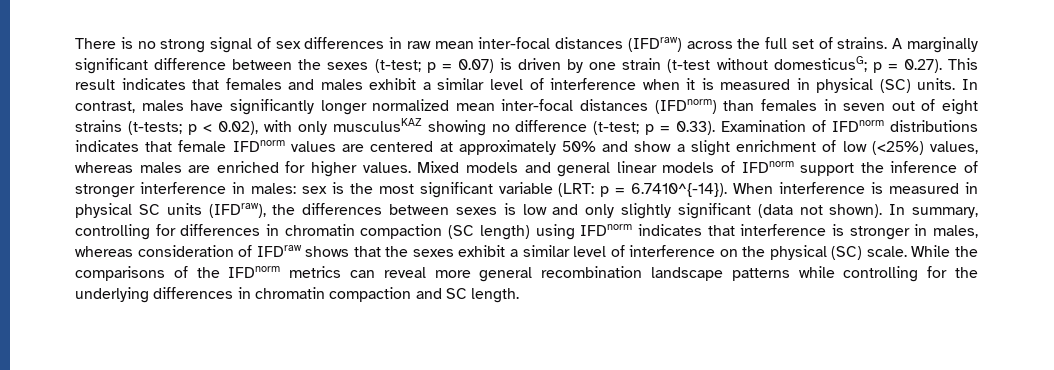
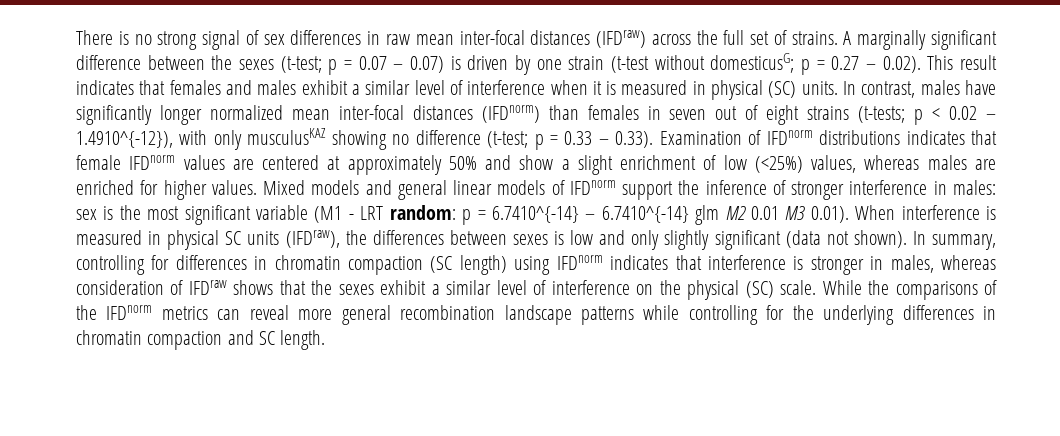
- A marginally significant difference between the sexes (t-test; p = 0.07) is driven by one strain (t-test without domesticusG; p = 0.27). This result indicates that females and males exhibit a similar level of interference when it is measured in physical (SC) units.
+ A marginally significant difference between the sexes (t-test; p = 0.07 – 0.07) is driven by one strain (t-test without domesticusG; p = 0.27 – 0.02). This result indicates that females and males exhibit a similar level of interference when it is measured in physical (SC) units.
- p < 0.02), with only musculusKAZ showing no difference (t-test;
+ p < 0.02 – 1.4910^{-12}), with only musculusKAZ showing no difference (t-test;
- p = 0.33). Examination of IFDnorm distributions indicates that female IFDnorm values are centered at approximately 50% and show a slight enrichment of low (<25%) values, whereas males are enriched for higher values.
+ p = 0.33 – 0.33). Examination of IFDnorm distributions indicates that female IFDnorm values are centered at approximately 50% and show a slight enrichment of low (<25%) values, whereas males are enriched for higher values.
- Mixed models and general linear models of IFDnorm support the inference of stronger interference in males: sex is the most significant variable (LRT: p = 6.7410^{-14}). When interference is measured in physical SC units (IFDraw), the differences between sexes is low and only slightly significant (data not shown).
+ Mixed models and general linear models of IFDnorm support the inference of stronger interference in males: sex is the most significant variable (M1 - LRT random: p = 6.7410^{-14} – 6.7410^{-14} glm M2 0.01 M3 0.01). When interference is measured in physical SC units (IFDraw), the differences between sexes is low and only slightly significant (data not shown).

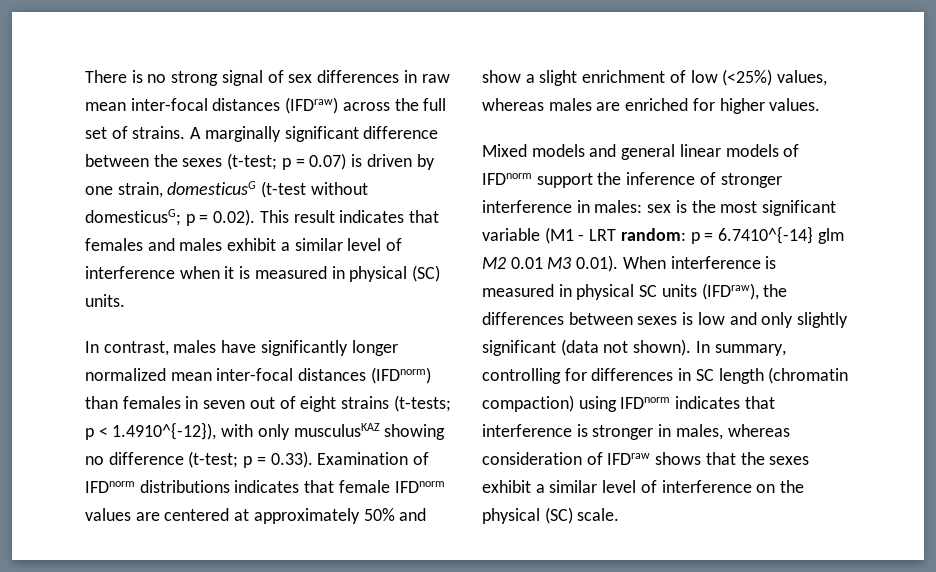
- p = 0.07 – 0.07) is driven by one strain (t-test without domesticusG;
+ p = 0.07) is driven by one strain, domesticusG (t-test without domesticusG;
- p = 0.27 – 0.02). This result indicates that females and males exhibit a similar level of interference when it is measured in physical (SC) units. In contrast, males have significantly longer normalized mean inter-focal distances (IFDnorm) than females in seven out of eight strains (t-tests;
+ p = 0.02). This result indicates that females and males exhibit a similar level of interference when it is measured in physical (SC) units.
+ In contrast, males have significantly longer normalized mean inter-focal distances (IFDnorm) than females in seven out of eight strains (t-tests;
- p < 0.02 – 1.4910^{-12}), with only musculusKAZ showing no difference (t-test;
+ p < 1.4910^{-12}), with only musculusKAZ showing no difference (t-test;
- p = 0.33 – 0.33). Examination of IFDnorm distributions indicates that female IFDnorm values are centered at approximately 50% and show a slight enrichment of low (<25%) values, whereas males are enriched for higher values. Mixed models and general linear models of IFDnorm support the inference of stronger interference in males:
+ p = 0.33). Examination of IFDnorm distributions indicates that female IFDnorm values are centered at approximately 50% and show a slight enrichment of low (<25%) values, whereas males are enriched for higher values.
+ Mixed models and general linear models of IFDnorm support the inference of stronger interference in males:
- p = 6.7410^{-14} – 6.7410^{-14} glm M2 0.01 M3 0.01). When interference is measured in physical SC units (IFDraw), the differences between sexes is low and only slightly significant (data not shown).
+ p = 6.7410^{-14} glm M2 0.01 M3 0.01). When interference is measured in physical SC units (IFDraw), the differences between sexes is low and only slightly significant (data not shown).
- In summary, controlling for differences in chromatin compaction (SC length) using IFDnorm indicates that interference is stronger in males, whereas consideration of IFDraw shows that the sexes exhibit a similar level of interference on the physical (SC) scale. While the comparisons of the IFDnorm metrics can reveal more general recombination landscape patterns while controlling for the underlying differences in chromatin compaction and SC length.
+ In summary, controlling for differences in SC length (chromatin compaction) using IFDnorm indicates that interference is stronger in males, whereas consideration of IFDraw shows that the sexes exhibit a similar level of interference on the physical (SC) scale.

